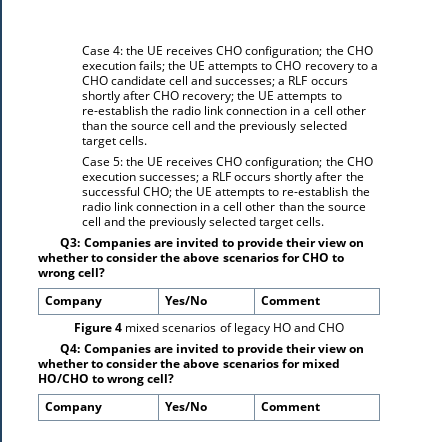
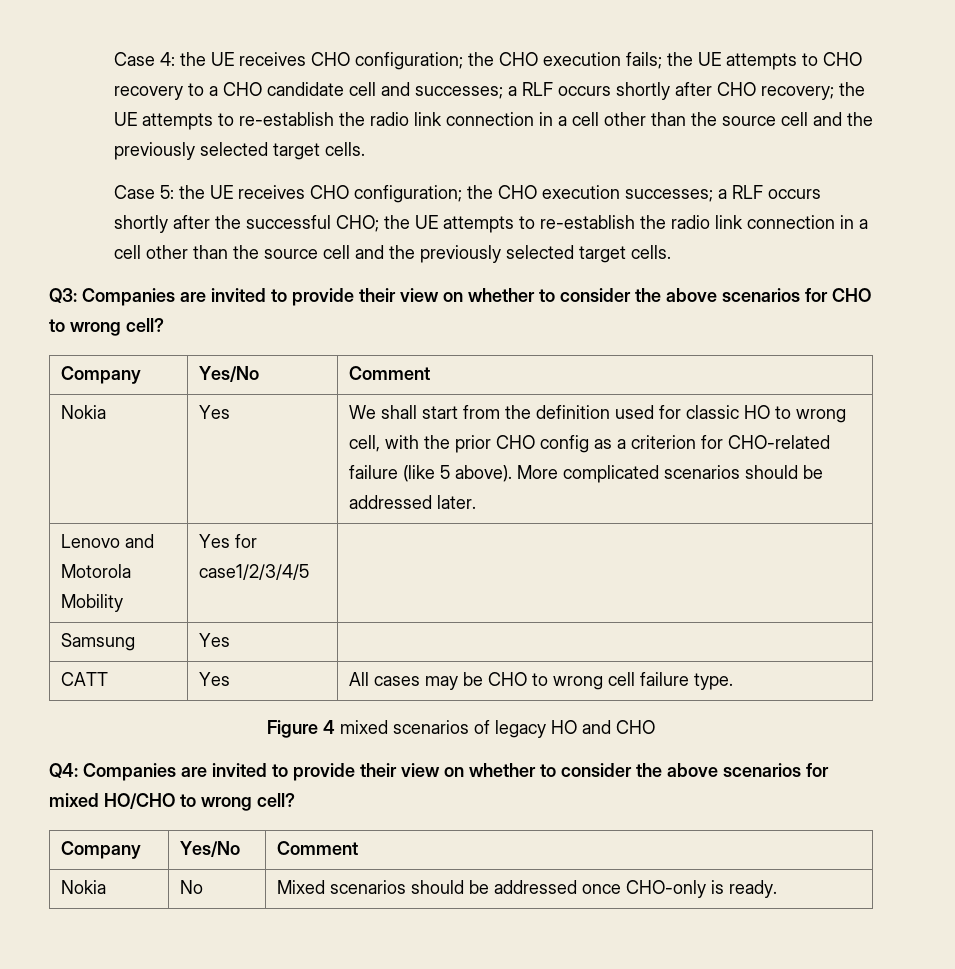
+ Nokia | Yes | We shall start from the definition used for classic HO to wrong cell, with the prior CHO config as a criterion for CHO-related failure (like 5 above). More complicated scenarios should be addressed later.
+ Lenovo and Motorola Mobility | Yes for case1/2/3/4/5 |
+ Samsung | Yes |
+ CATT | Yes | All cases may be CHO to wrong cell failure type.
+ Nokia | No | Mixed scenarios should be addressed once CHO-only is ready.

